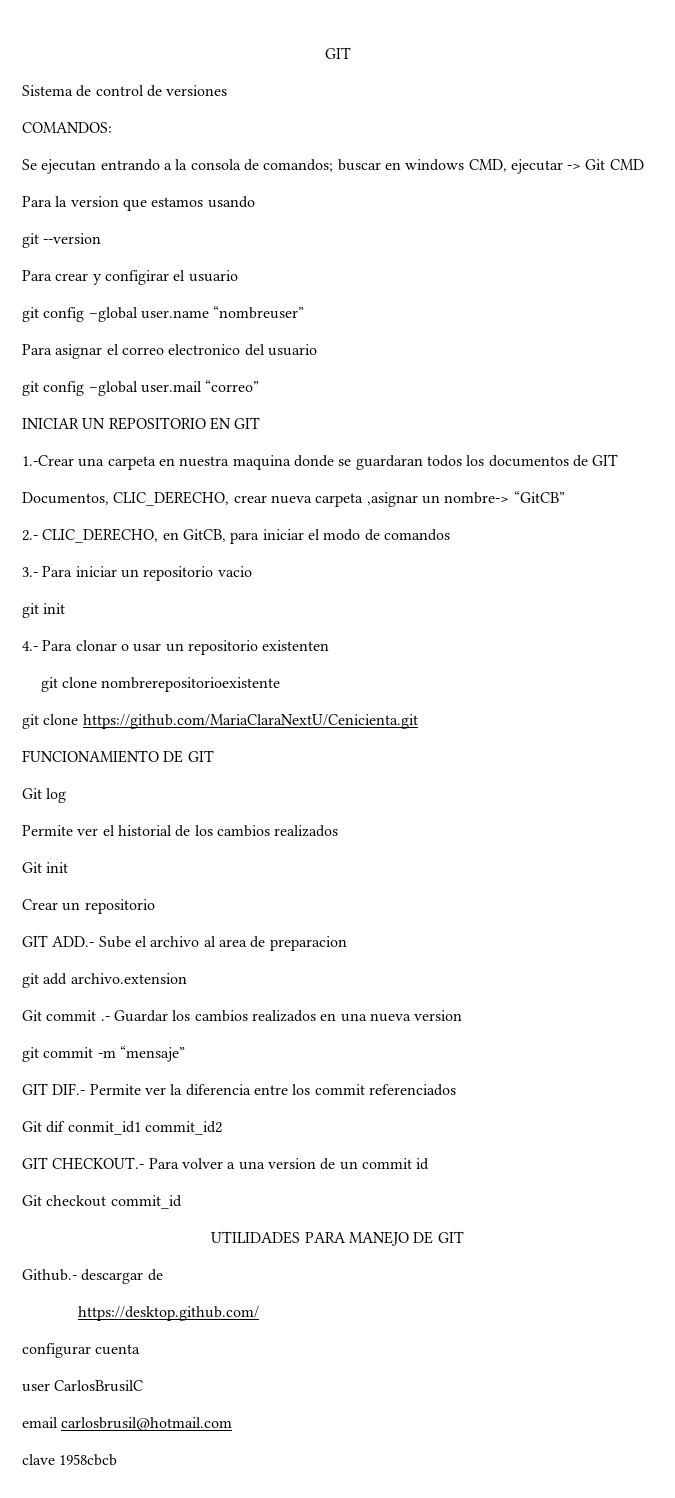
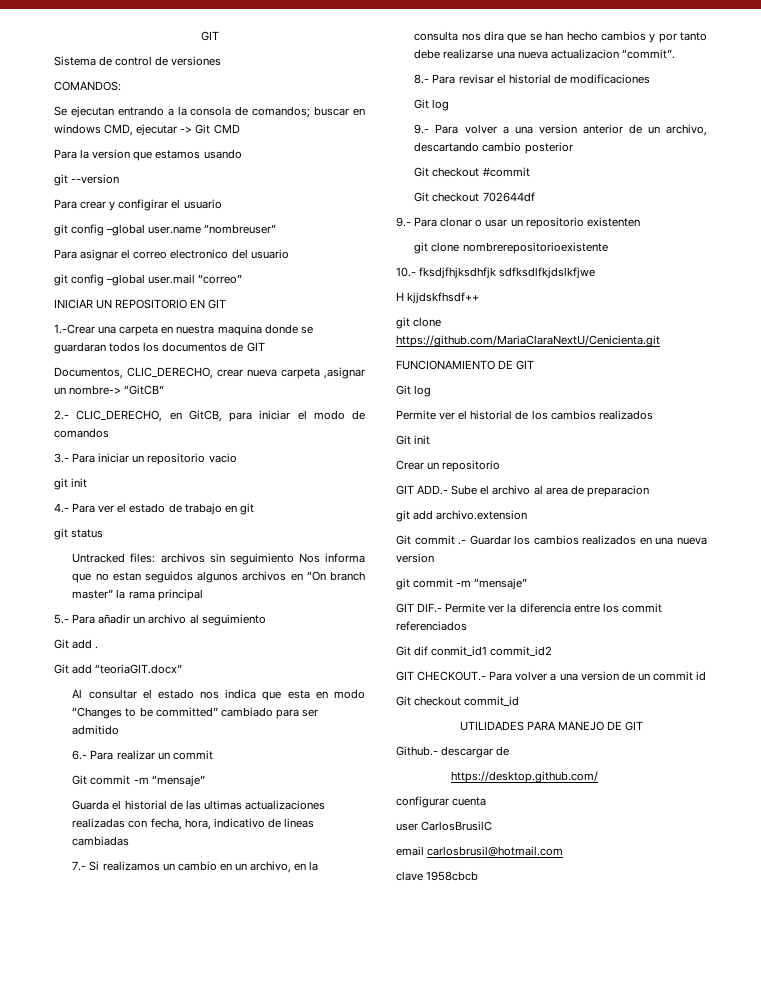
- 4.- Para clonar o usar un repositorio existenten
+ 4.- Para ver el estado de trabajo en git
+ git status
+ Untracked files: archivos sin seguimiento Nos informa que no estan seguidos algunos archivos en “On branch master” la rama principal
+ 5.- Para añadir un archivo al seguimiento
+ Git add .
+ Git add “teoriaGIT.docx”
+ Al consultar el estado nos indica que esta en modo “Changes to be committed” cambiado para ser admitido
+ 6.- Para realizar un commit
+ Git commit -m “mensaje”
+ Guarda el historial de las ultimas actualizaciones realizadas con fecha, hora, indicativo de lineas cambiadas
+ 7.- Si realizamos un cambio en un archivo, en la consulta nos dira que se han hecho cambios y por tanto debe realizarse una nueva actualizacion “commit”.
+ 8.- Para revisar el historial de modificaciones
+ Git log
+ 9.- Para volver a una version anterior de un archivo, descartando cambio posterior
+ Git checkout #commit
+ Git checkout 702644df
+ 9.- Para clonar o usar un repositorio existenten
+ 10.- fksdjfhjksdhfjk sdfksdlfkjdslkfjwe
+ H kjjdskfhsdf++

